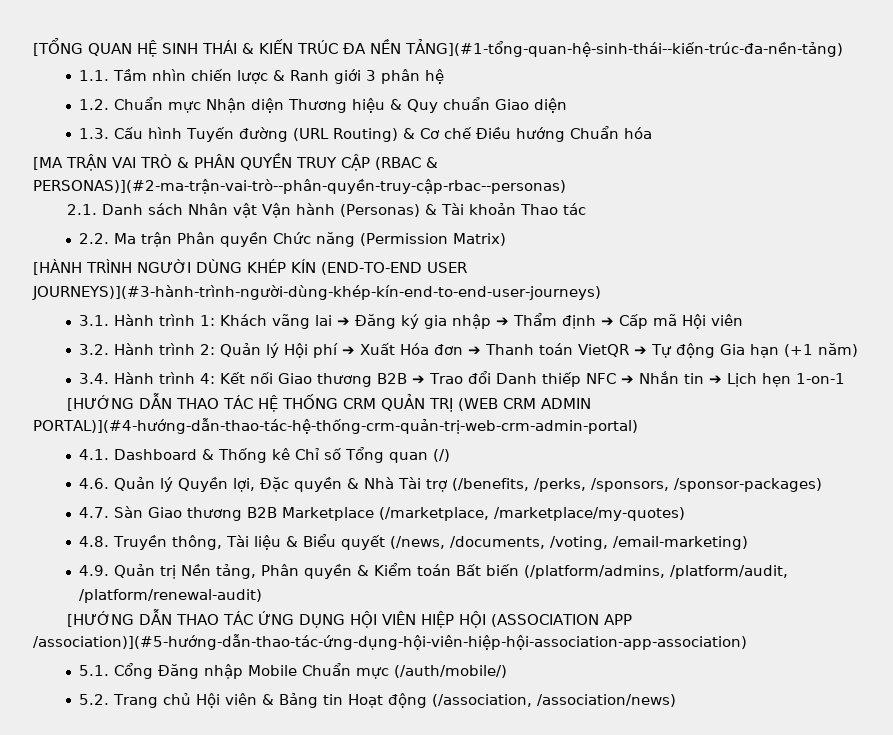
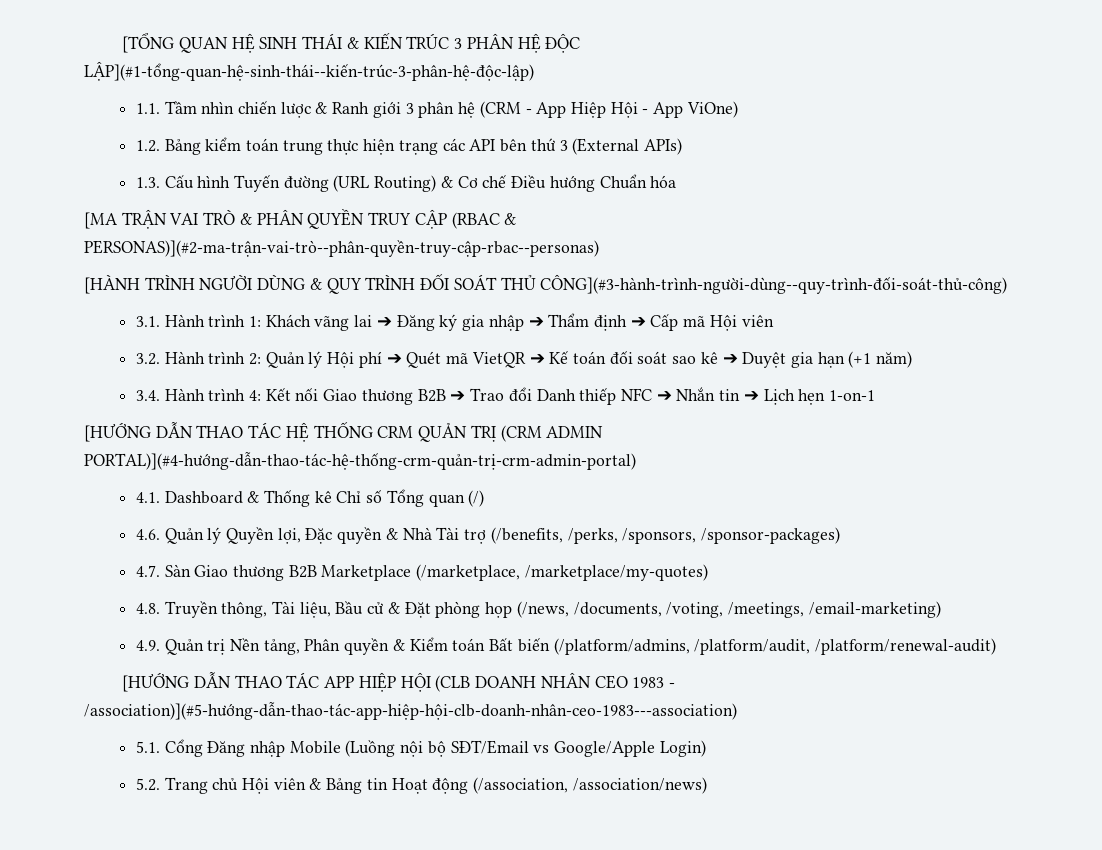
- [TỔNG QUAN HỆ SINH THÁI & KIẾN TRÚC ĐA NỀN TẢNG](#1-tổng-quan-hệ-sinh-thái--kiến-trúc-đa-nền-tảng)
+ [TỔNG QUAN HỆ SINH THÁI & KIẾN TRÚC 3 PHÂN HỆ ĐỘC LẬP](#1-tổng-quan-hệ-sinh-thái--kiến-trúc-3-phân-hệ-độc-lập)
- 1.1. Tầm nhìn chiến lược & Ranh giới 3 phân hệ
- 1.2. Chuẩn mực Nhận diện Thương hiệu & Quy chuẩn Giao diện
+ 1.1. Tầm nhìn chiến lược & Ranh giới 3 phân hệ (CRM - App Hiệp Hội - App ViOne)
+ 1.2. Bảng kiểm toán trung thực hiện trạng các API bên thứ 3 (External APIs)
- 2.1. Danh sách Nhân vật Vận hành (Personas) & Tài khoản Thao tác
- 2.2. Ma trận Phân quyền Chức năng (Permission Matrix)
- [HÀNH TRÌNH NGƯỜI DÙNG KHÉP KÍN (END-TO-END USER JOURNEYS)](#3-hành-trình-người-dùng-khép-kín-end-to-end-user-journeys)
+ [HÀNH TRÌNH NGƯỜI DÙNG & QUY TRÌNH ĐỐI SOÁT THỦ CÔNG](#3-hành-trình-người-dùng--quy-trình-đối-soát-thủ-công)
- 3.2. Hành trình 2: Quản lý Hội phí ➔ Xuất Hóa đơn ➔ Thanh toán VietQR ➔ Tự động Gia hạn (+1 năm)
+ 3.2. Hành trình 2: Quản lý Hội phí ➔ Quét mã VietQR ➔ Kế toán đối soát sao kê ➔ Duyệt gia hạn (+1 năm)
- [HƯỚNG DẪN THAO TÁC HỆ THỐNG CRM QUẢN TRỊ (WEB CRM ADMIN PORTAL)](#4-hướng-dẫn-thao-tác-hệ-thống-crm-quản-trị-web-crm-admin-portal)
+ [HƯỚNG DẪN THAO TÁC HỆ THỐNG CRM QUẢN TRỊ (CRM ADMIN PORTAL)](#4-hướng-dẫn-thao-tác-hệ-thống-crm-quản-trị-crm-admin-portal)
- 4.8. Truyền thông, Tài liệu & Biểu quyết (/news, /documents, /voting, /email-marketing)
+ 4.8. Truyền thông, Tài liệu, Bầu cử & Đặt phòng họp (/news, /documents, /voting, /meetings, /email-marketing)
- [HƯỚNG DẪN THAO TÁC ỨNG DỤNG HỘI VIÊN HIỆP HỘI (ASSOCIATION APP /association)](#5-hướng-dẫn-thao-tác-ứng-dụng-hội-viên-hiệp-hội-association-app-association)
+ [HƯỚNG DẪN THAO TÁC APP HIỆP HỘI (CLB DOANH NHÂN CEO 1983 - /association)](#5-hướng-dẫn-thao-tác-app-hiệp-hội-clb-doanh-nhân-ceo-1983---association)
- 5.1. Cổng Đăng nhập Mobile Chuẩn mực (/auth/mobile/)
+ 5.1. Cổng Đăng nhập Mobile (Luồng nội bộ SĐT/Email vs Google/Apple Login)

